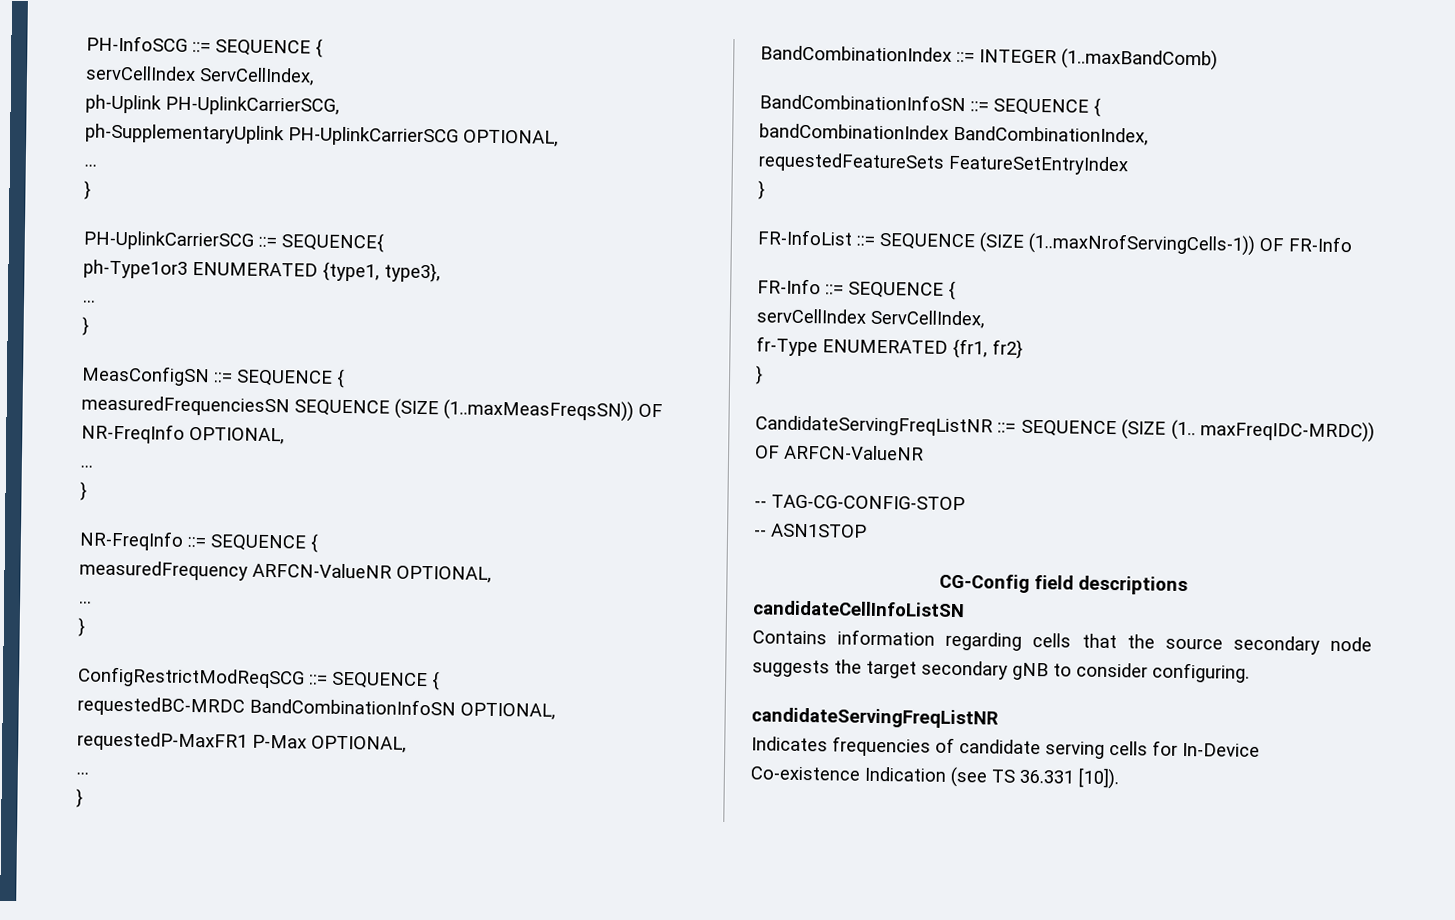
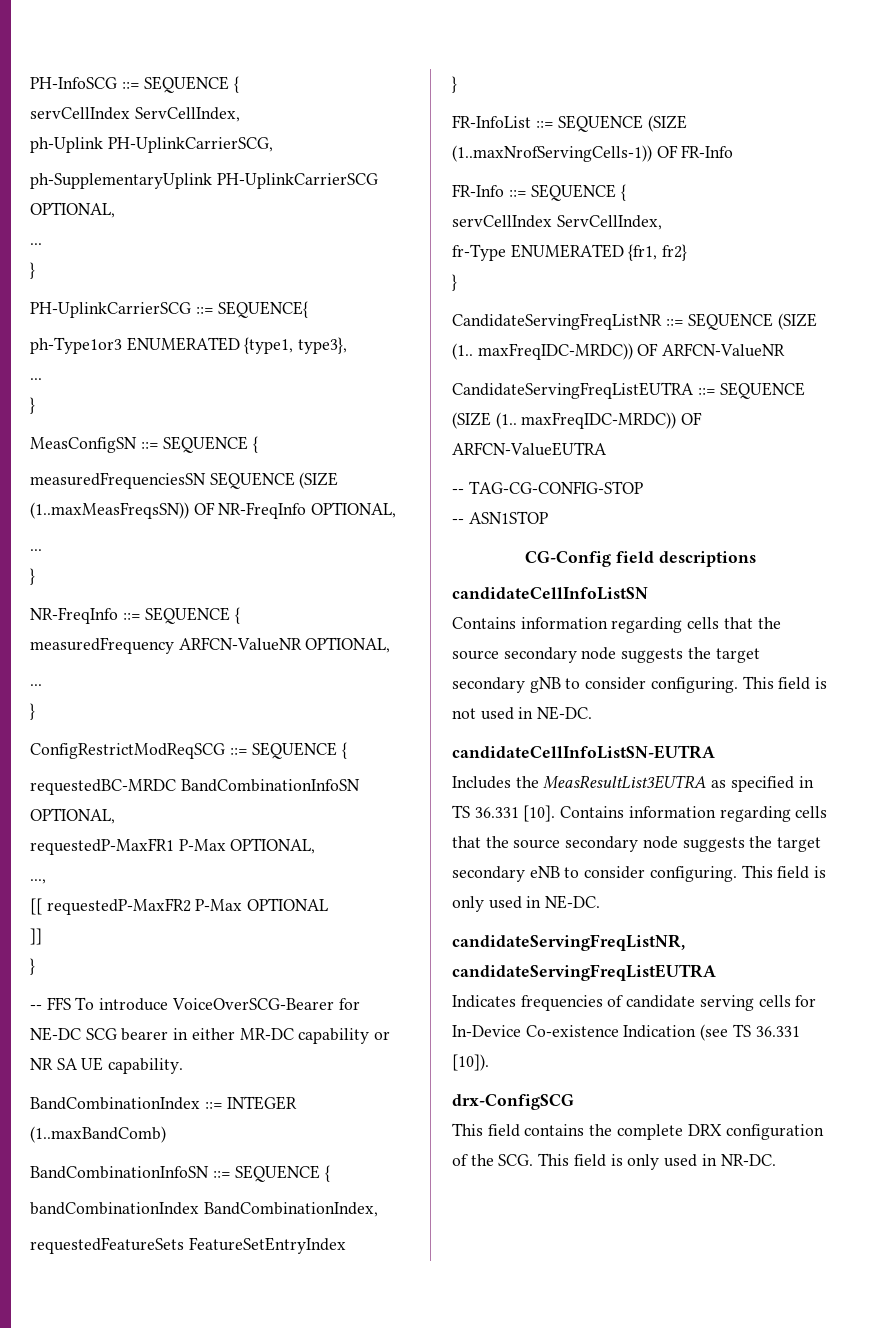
  requestedP-MaxFR1 P-Max OPTIONAL,
- ...
+ ...,
+ [[ requestedP-MaxFR2 P-Max OPTIONAL
+ ]]
  }
+ -- FFS To introduce VoiceOverSCG-Bearer for NE-DC SCG bearer in either MR-DC capability or NR SA UE capability.
+ CandidateServingFreqListEUTRA ::= SEQUENCE (SIZE (1.. maxFreqIDC-MRDC)) OF ARFCN-ValueEUTRA
- Contains information regarding cells that the source secondary node suggests the target secondary gNB to consider configuring.
- candidateServingFreqListNR
+ Contains information regarding cells that the source secondary node suggests the target secondary gNB to consider configuring. This field is not used in NE-DC.
+ candidateCellInfoListSN-EUTRA
+ Includes the MeasResultList3EUTRA as specified in TS 36.331 [10]. Contains information regarding cells that the source secondary node suggests the target secondary eNB to consider configuring. This field is only used in NE-DC.
+ candidateServingFreqListNR, candidateServingFreqListEUTRA
+ drx-ConfigSCG
+ This field contains the complete DRX configuration of the SCG. This field is only used in NR-DC.

